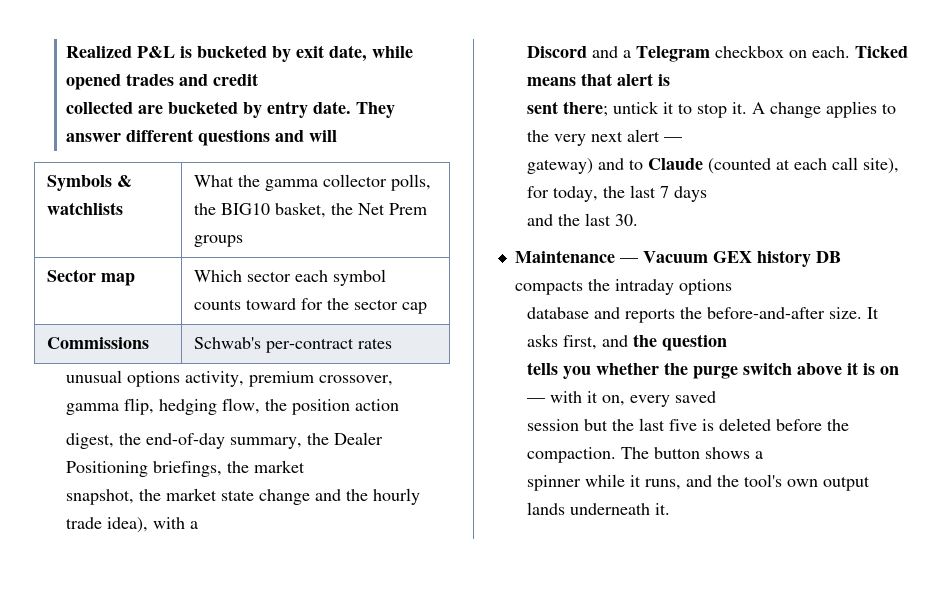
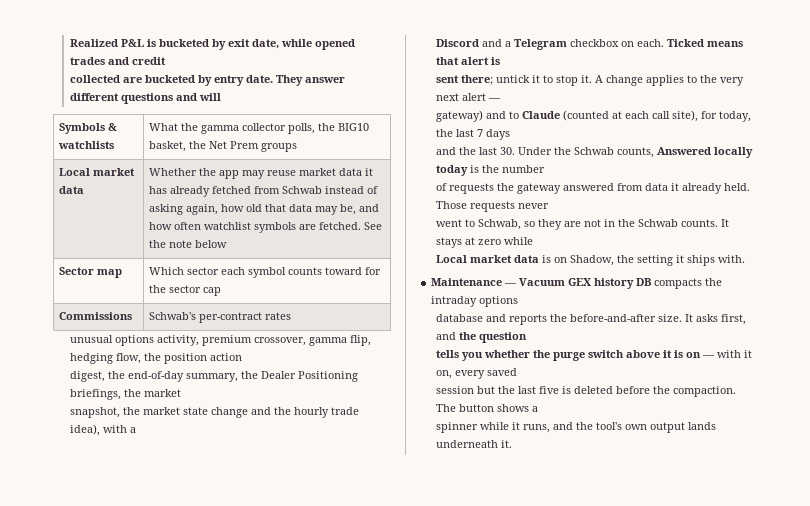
+ Local market data | Whether the app may reuse market data it has already fetched from Schwab instead of asking again, how old that data may be, and how often watchlist symbols are fetched. See the note below
- and the last 30.
+ and the last 30. Under the Schwab counts, Answered locally today is the number
+ of requests the gateway answered from data it already held. Those requests never
+ went to Schwab, so they are not in the Schwab counts. It stays at zero while
+ Local market data is on Shadow, the setting it ships with.

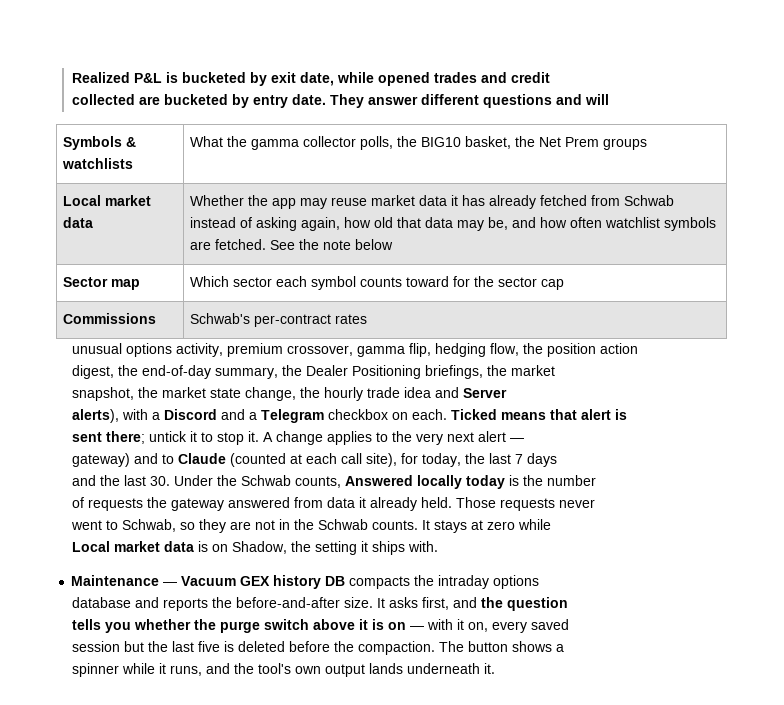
- snapshot, the market state change and the hourly trade idea), with a
- Discord and a Telegram checkbox on each.
+ snapshot, the market state change, the hourly trade idea and Server
+ alerts), with a Discord and a Telegram checkbox on each.

